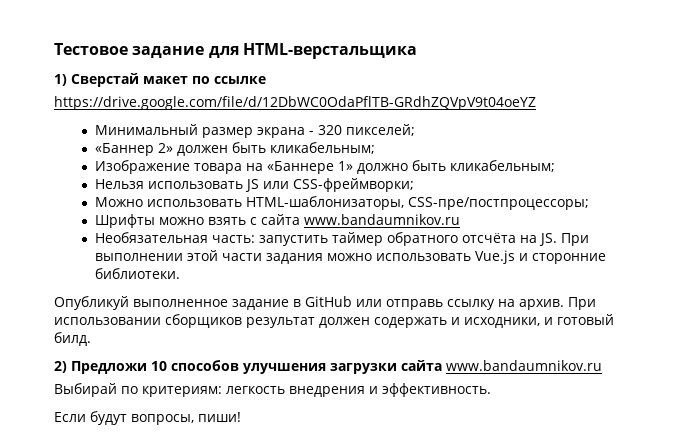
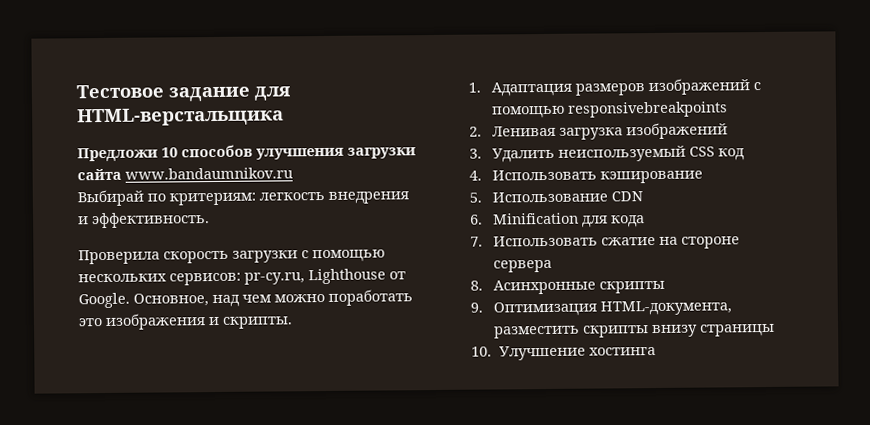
- 1) Сверстай макет по ссылке
- https://drive.google.com/file/d/12DbWC0OdaPflTB-GRdhZQVpV9t04oeYZ
- Минимальный размер экрана - 320 пикселей;
- «Баннер 2» должен быть кликабельным;
- Изображение товара на «Баннере 1» должно быть кликабельным;
- Нельзя использовать JS или CSS-фреймворки;
- Можно использовать HTML-шаблонизаторы, CSS-пре/постпроцессоры;
- Шрифты можно взять с сайта www.bandaumnikov.ru
- Необязательная часть: запустить таймер обратного отсчёта на JS. При выполнении этой части задания можно использовать Vue.js и сторонние библиотеки.
- Опубликуй выполненное задание в GitHub или отправь ссылку на архив. При использовании сборщиков результат должен содержать и исходники, и готовый билд.
- 2) Предложи 10 способов улучшения загрузки сайта www.bandaumnikov.ru
+ Предложи 10 способов улучшения загрузки сайта www.bandaumnikov.ru
- Если будут вопросы, пиши!
+ Проверила скорость загрузки с помощью нескольких сервисов: pr-cy.ru, Lighthouse от Google. Основное, над чем можно поработать это изображения и скрипты.
+ 1. Адаптация размеров изображений с помощью responsivebreakpoints
+ 2. Ленивая загрузка изображений
+ 3. Удалить неиспользуемый CSS код
+ 4. Использовать кэширование
+ 5. Использование CDN
+ 6. Minification для кода
+ 7. Использовать сжатие на стороне сервера
+ 8. Асинхронные скрипты
+ 9. Оптимизация HTML-документа, разместить скрипты внизу страницы
+ 10. Улучшение хостинга

